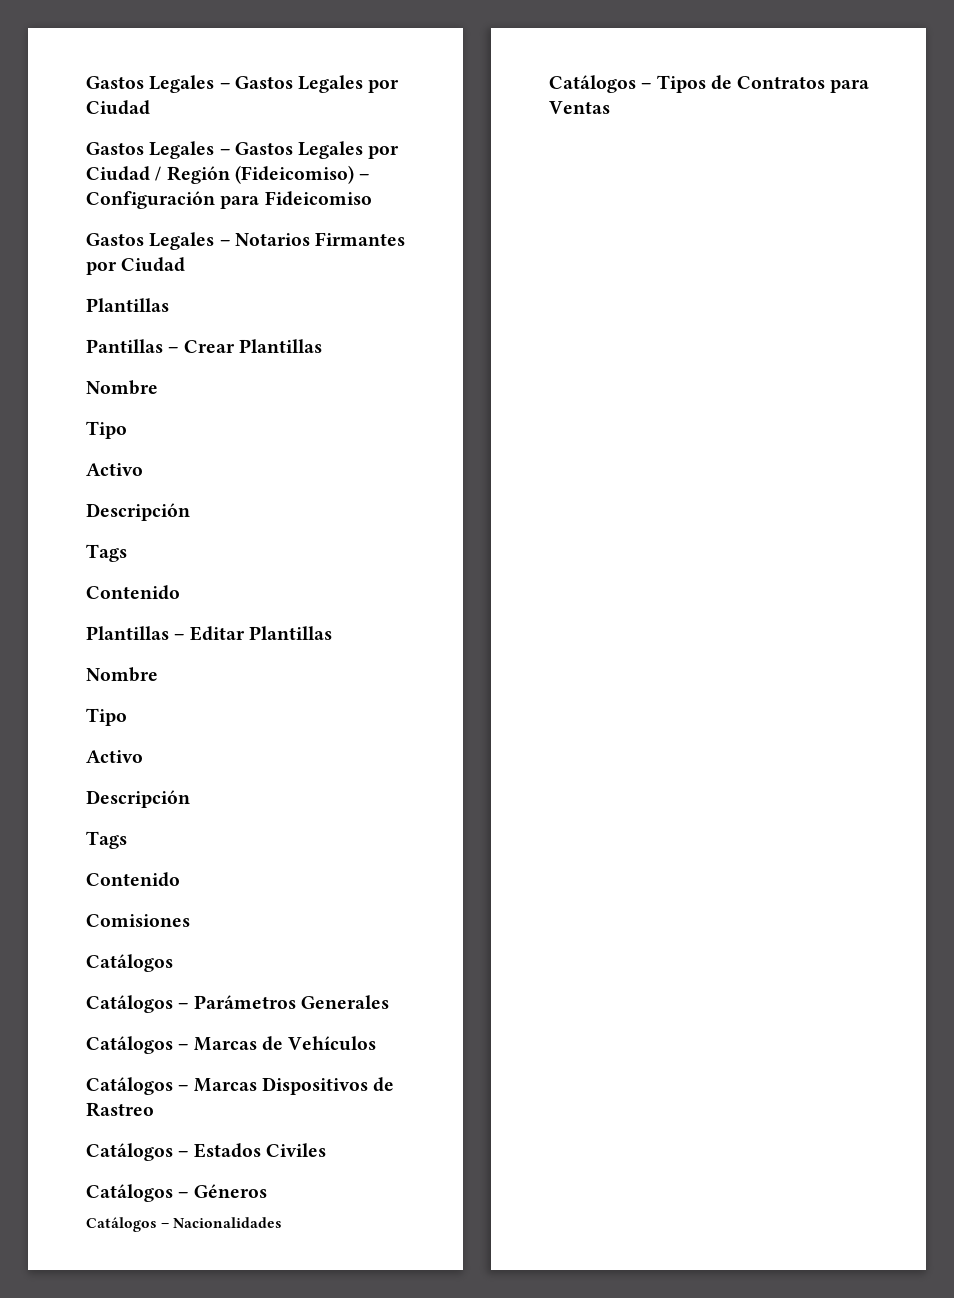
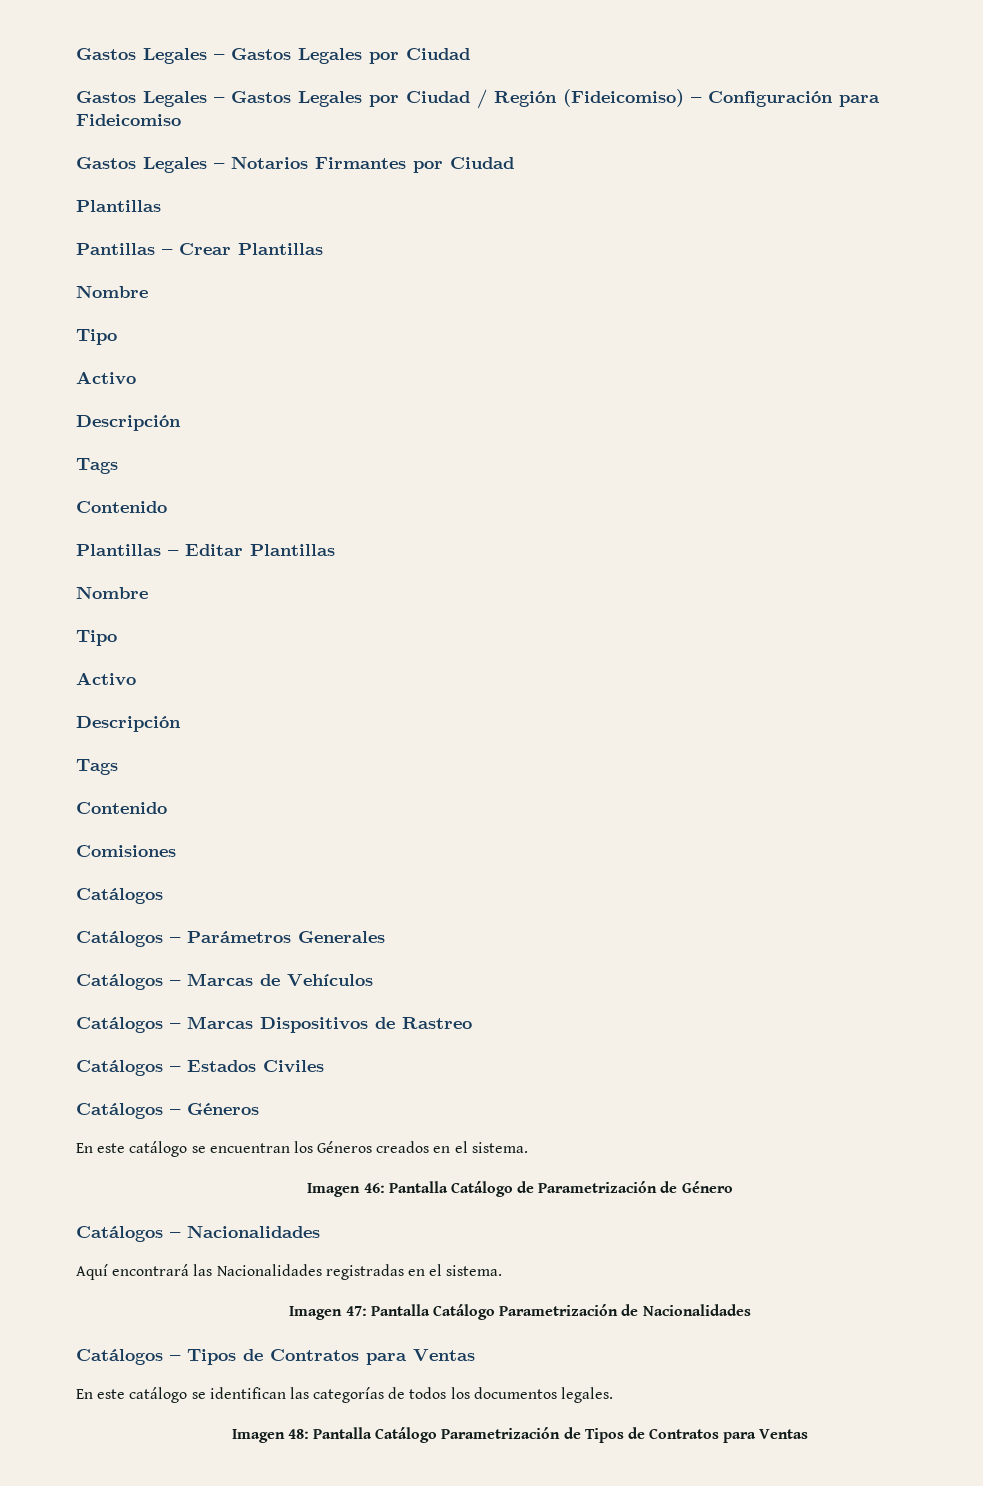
+ En este catálogo se encuentran los Géneros creados en el sistema.
+ Imagen 46: Pantalla Catálogo de Parametrización de Género
  Catálogos – Nacionalidades
+ Aquí encontrará las Nacionalidades registradas en el sistema.
+ Imagen 47: Pantalla Catálogo Parametrización de Nacionalidades
+ En este catálogo se identifican las categorías de todos los documentos legales.
+ Imagen 48: Pantalla Catálogo Parametrización de Tipos de Contratos para Ventas

